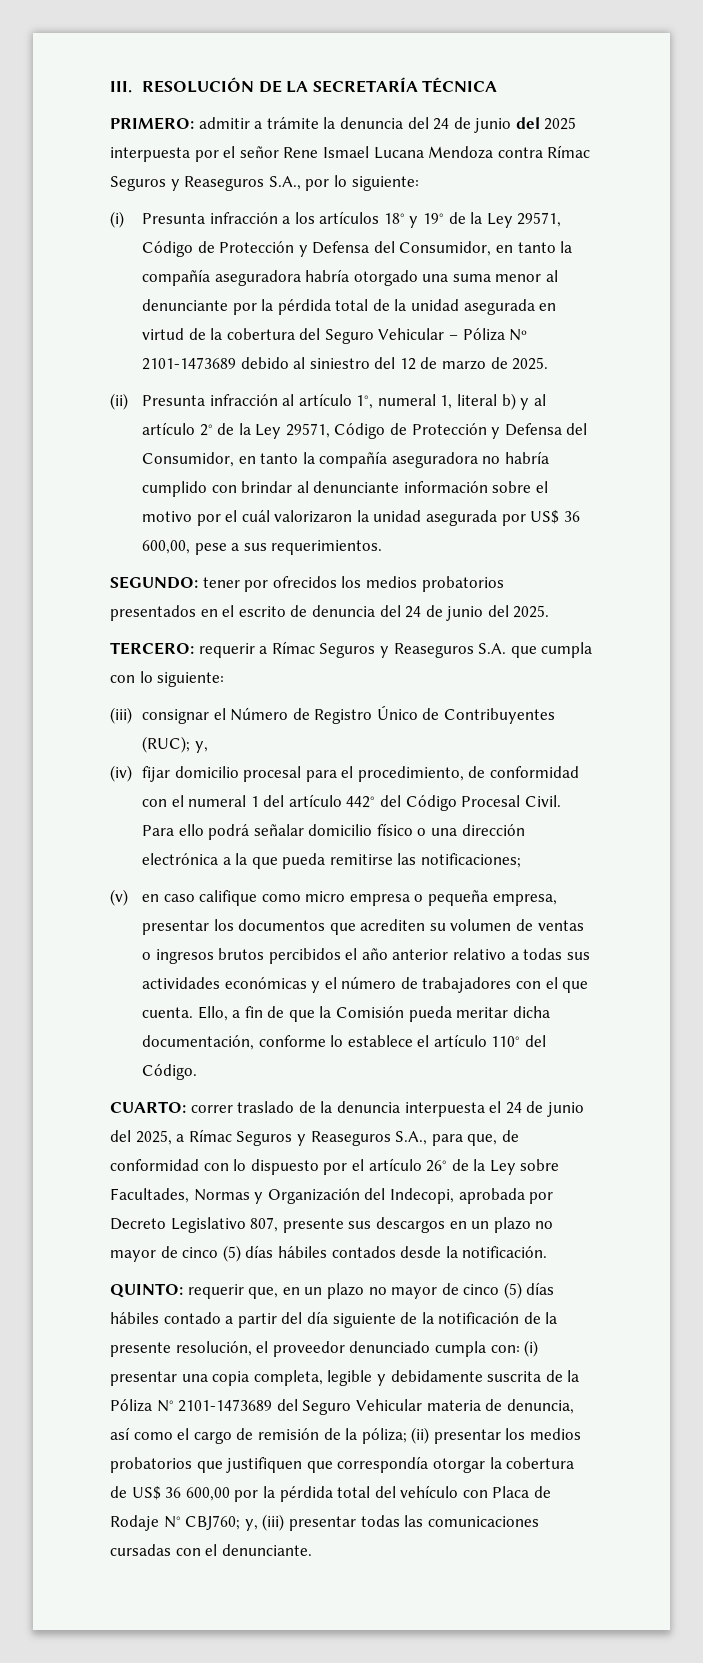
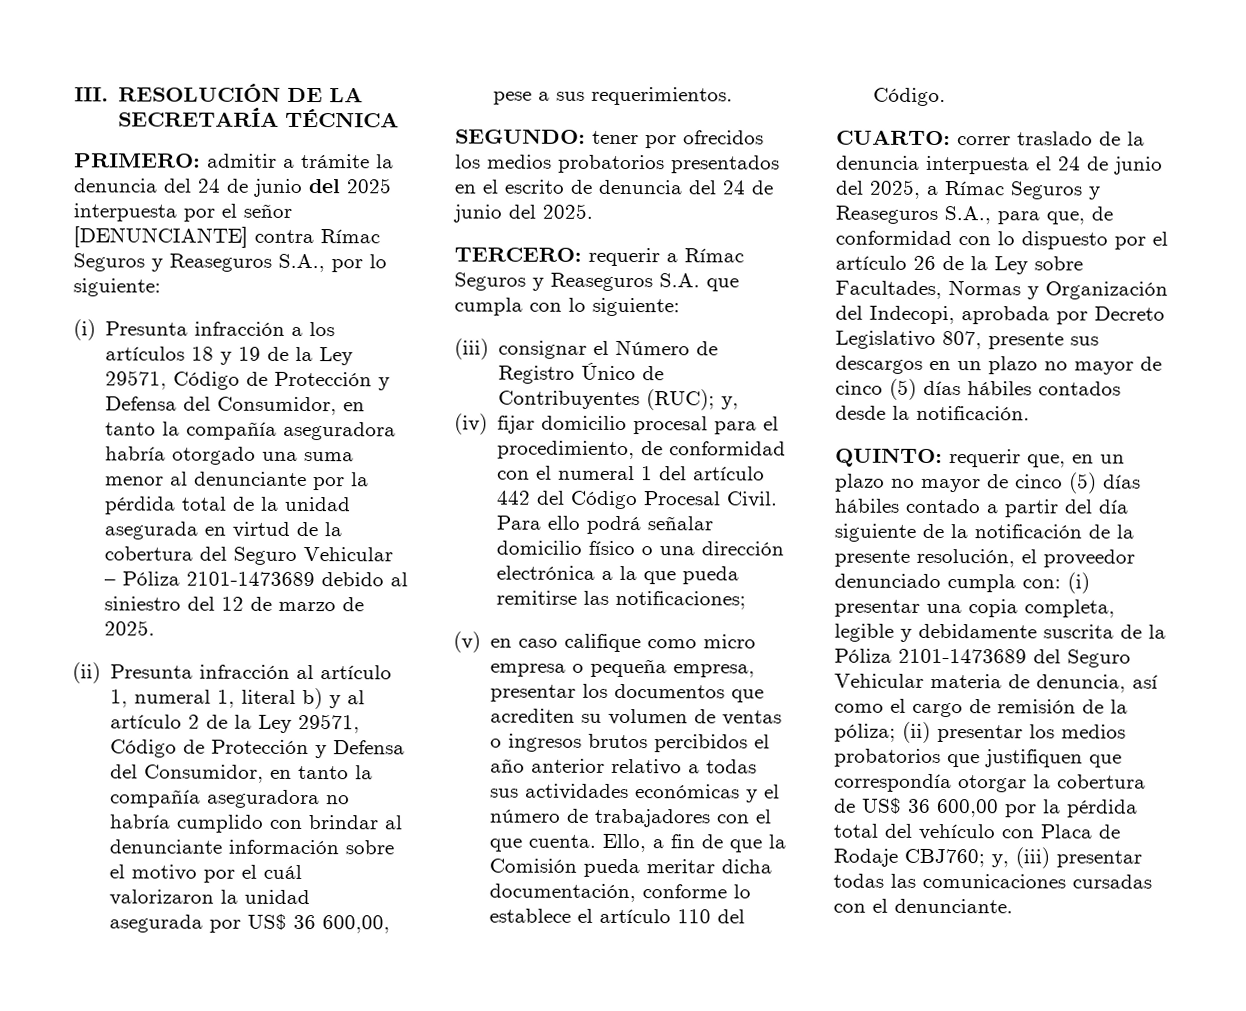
- PRIMERO: admitir a trámite la denuncia del 24 de junio del 2025 interpuesta por el señor Rene Ismael Lucana Mendoza contra Rímac Seguros y Reaseguros S.A., por lo siguiente:
+ PRIMERO: admitir a trámite la denuncia del 24 de junio del 2025 interpuesta por el señor [DENUNCIANTE] contra Rímac Seguros y Reaseguros S.A., por lo siguiente:
- (i) Presunta infracción a los artículos 18° y 19° de la Ley 29571, Código de Protección y Defensa del Consumidor, en tanto la compañía aseguradora habría otorgado una suma menor al denunciante por la pérdida total de la unidad asegurada en virtud de la cobertura del Seguro Vehicular – Póliza Nº 2101-1473689 debido al siniestro del 12 de marzo de 2025.
+ (i) Presunta infracción a los artículos 18 y 19 de la Ley 29571, Código de Protección y Defensa del Consumidor, en tanto la compañía aseguradora habría otorgado una suma menor al denunciante por la pérdida total de la unidad asegurada en virtud de la cobertura del Seguro Vehicular – Póliza 2101-1473689 debido al siniestro del 12 de marzo de 2025.
- (ii) Presunta infracción al artículo 1°, numeral 1, literal b) y al artículo 2° de la Ley 29571, Código de Protección y Defensa del Consumidor, en tanto la compañía aseguradora no habría cumplido con brindar al denunciante información sobre el motivo por el cuál valorizaron la unidad asegurada por US$ 36 600,00, pese a sus requerimientos.
+ (ii) Presunta infracción al artículo 1, numeral 1, literal b) y al artículo 2 de la Ley 29571, Código de Protección y Defensa del Consumidor, en tanto la compañía aseguradora no habría cumplido con brindar al denunciante información sobre el motivo por el cuál valorizaron la unidad asegurada por US$ 36 600,00, pese a sus requerimientos.
- (iv) fijar domicilio procesal para el procedimiento, de conformidad con el numeral 1 del artículo 442° del Código Procesal Civil.
+ (iv) fijar domicilio procesal para el procedimiento, de conformidad con el numeral 1 del artículo 442 del Código Procesal Civil.
- Ello, a fin de que la Comisión pueda meritar dicha documentación, conforme lo establece el artículo 110° del Código.
+ Ello, a fin de que la Comisión pueda meritar dicha documentación, conforme lo establece el artículo 110 del Código.
- correr traslado de la denuncia interpuesta el 24 de junio del 2025, a Rímac Seguros y Reaseguros S.A., para que, de conformidad con lo dispuesto por el artículo 26° de la Ley sobre Facultades, Normas y Organización del Indecopi, aprobada por Decreto Legislativo 807, presente sus descargos en un plazo no mayor de cinco (5) días hábiles contados desde la notificación.
+ correr traslado de la denuncia interpuesta el 24 de junio del 2025, a Rímac Seguros y Reaseguros S.A., para que, de conformidad con lo dispuesto por el artículo 26 de la Ley sobre Facultades, Normas y Organización del Indecopi, aprobada por Decreto Legislativo 807, presente sus descargos en un plazo no mayor de cinco (5) días hábiles contados desde la notificación.
- (i) presentar una copia completa, legible y debidamente suscrita de la Póliza N° 2101-1473689 del Seguro Vehicular materia de denuncia, así como el cargo de remisión de la póliza;
+ (i) presentar una copia completa, legible y debidamente suscrita de la Póliza 2101-1473689 del Seguro Vehicular materia de denuncia, así como el cargo de remisión de la póliza;
- (ii) presentar los medios probatorios que justifiquen que correspondía otorgar la cobertura de US$ 36 600,00 por la pérdida total del vehículo con Placa de Rodaje N° CBJ760;
+ (ii) presentar los medios probatorios que justifiquen que correspondía otorgar la cobertura de US$ 36 600,00 por la pérdida total del vehículo con Placa de Rodaje CBJ760;

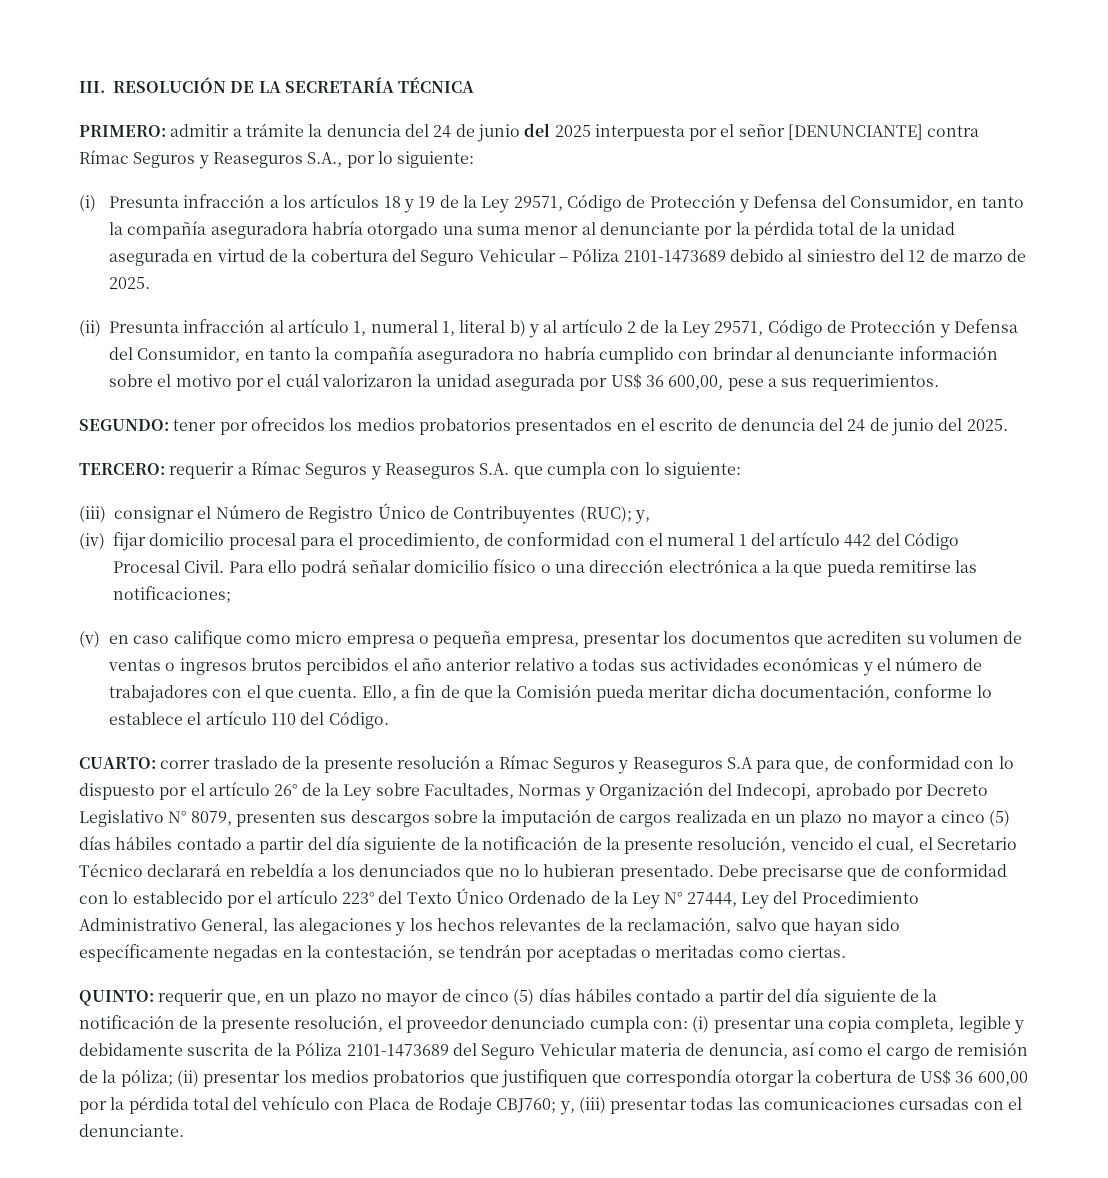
- CUARTO: correr traslado de la denuncia interpuesta el 24 de junio del 2025, a Rímac Seguros y Reaseguros S.A., para que, de conformidad con lo dispuesto por el artículo 26 de la Ley sobre Facultades, Normas y Organización del Indecopi, aprobada por Decreto Legislativo 807, presente sus descargos en un plazo no mayor de cinco (5) días hábiles contados desde la notificación.
+ CUARTO: correr traslado de la presente resolución a Rímac Seguros y Reaseguros S.A para que, de conformidad con lo dispuesto por el artículo 26° de la Ley sobre Facultades, Normas y Organización del Indecopi, aprobado por Decreto Legislativo N° 8079, presenten sus descargos sobre la imputación de cargos realizada en un plazo no mayor a cinco (5) días hábiles contado a partir del día siguiente de la notificación de la presente resolución, vencido el cual, el Secretario Técnico declarará en rebeldía a los denunciados que no lo hubieran presentado. Debe precisarse que de conformidad con lo establecido por el artículo 223° del Texto Único Ordenado de la Ley N° 27444, Ley del Procedimiento Administrativo General, las alegaciones y los hechos relevantes de la reclamación, salvo que hayan sido específicamente negadas en la contestación, se tendrán por aceptadas o meritadas como ciertas.

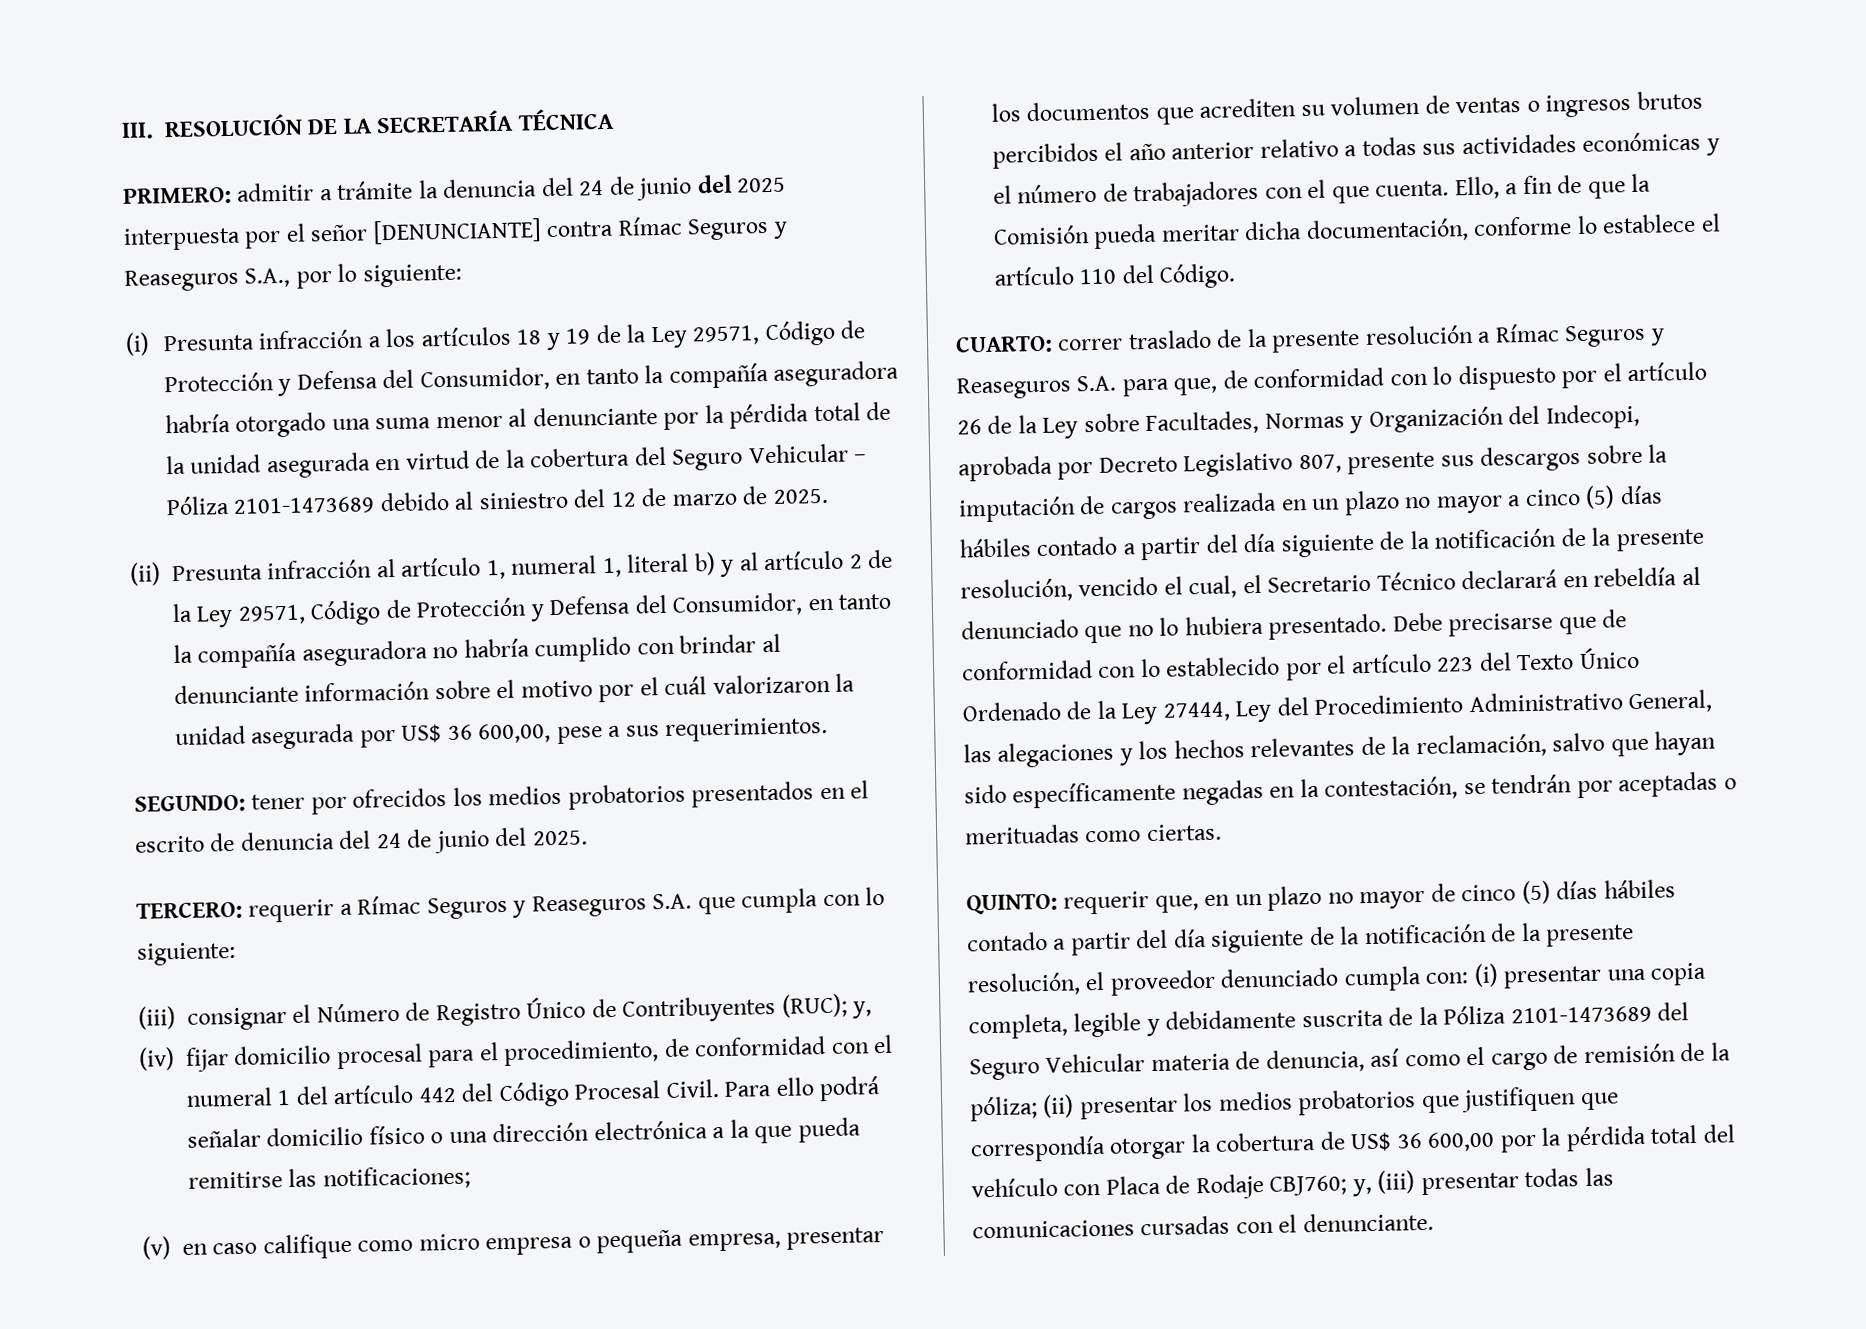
- correr traslado de la presente resolución a Rímac Seguros y Reaseguros S.A para que, de conformidad con lo dispuesto por el artículo 26° de la Ley sobre Facultades, Normas y Organización del Indecopi, aprobado por Decreto Legislativo N° 8079, presenten sus descargos sobre la imputación de cargos realizada en un plazo no mayor a cinco (5) días hábiles contado a partir del día siguiente de la notificación de la presente resolución, vencido el cual, el Secretario Técnico declarará en rebeldía a los denunciados que no lo hubieran presentado.
+ correr traslado de la presente resolución a Rímac Seguros y Reaseguros S.A. para que, de conformidad con lo dispuesto por el artículo 26 de la Ley sobre Facultades, Normas y Organización del Indecopi, aprobada por Decreto Legislativo 807, presente sus descargos sobre la imputación de cargos realizada en un plazo no mayor a cinco (5) días hábiles contado a partir del día siguiente de la notificación de la presente resolución, vencido el cual, el Secretario Técnico declarará en rebeldía al denunciado que no lo hubiera presentado.
- Debe precisarse que de conformidad con lo establecido por el artículo 223° del Texto Único Ordenado de la Ley N° 27444, Ley del Procedimiento Administrativo General, las alegaciones y los hechos relevantes de la reclamación, salvo que hayan sido específicamente negadas en la contestación, se tendrán por aceptadas o meritadas como ciertas.
+ Debe precisarse que de conformidad con lo establecido por el artículo 223 del Texto Único Ordenado de la Ley 27444, Ley del Procedimiento Administrativo General, las alegaciones y los hechos relevantes de la reclamación, salvo que hayan sido específicamente negadas en la contestación, se tendrán por aceptadas o merituadas como ciertas.

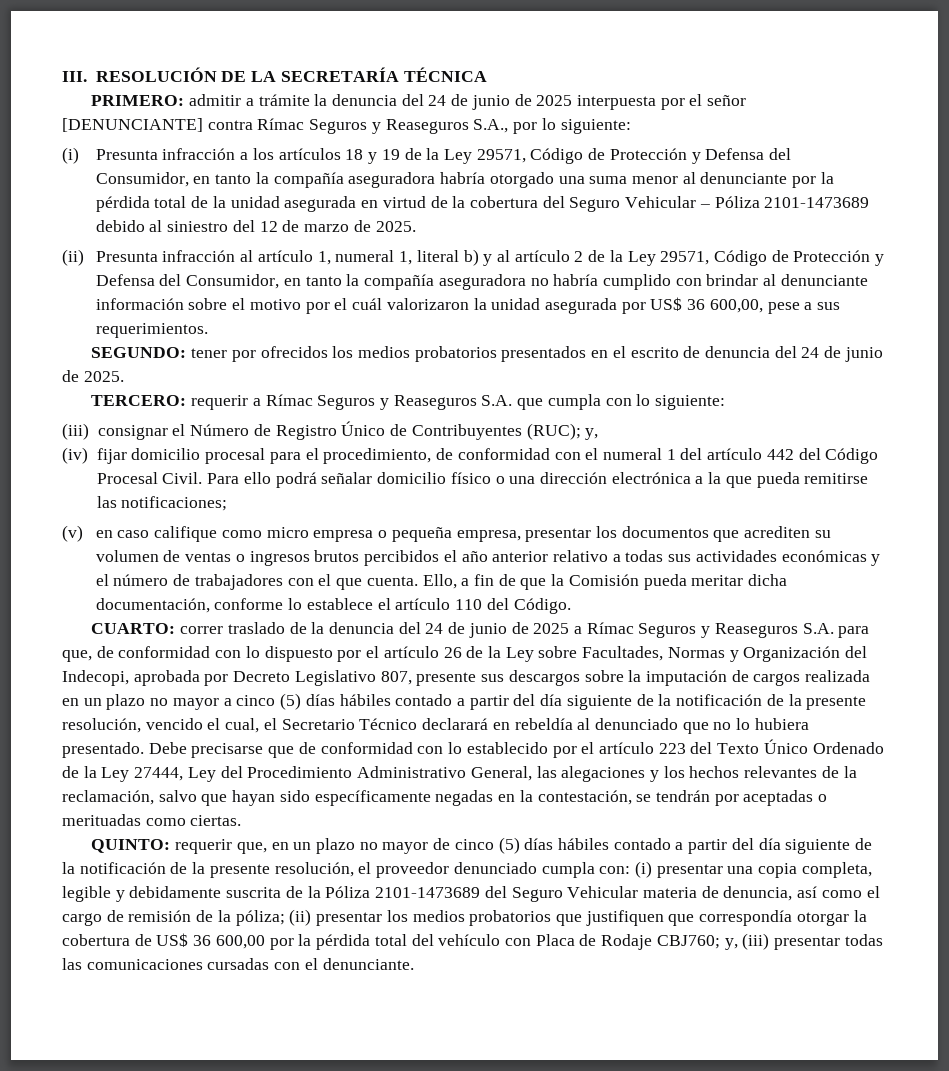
- PRIMERO: admitir a trámite la denuncia del 24 de junio del 2025 interpuesta por el señor [DENUNCIANTE] contra Rímac Seguros y Reaseguros S.A., por lo siguiente:
+ PRIMERO: admitir a trámite la denuncia del 24 de junio de 2025 interpuesta por el señor [DENUNCIANTE] contra Rímac Seguros y Reaseguros S.A., por lo siguiente:
- SEGUNDO: tener por ofrecidos los medios probatorios presentados en el escrito de denuncia del 24 de junio del 2025.
+ SEGUNDO: tener por ofrecidos los medios probatorios presentados en el escrito de denuncia del 24 de junio de 2025.
- correr traslado de la presente resolución a Rímac Seguros y Reaseguros S.A. para que, de conformidad con lo dispuesto por el artículo 26 de la Ley sobre Facultades, Normas y Organización del Indecopi, aprobada por Decreto Legislativo 807, presente sus descargos sobre la imputación de cargos realizada en un plazo no mayor a cinco (5) días hábiles contado a partir del día siguiente de la notificación de la presente resolución, vencido el cual, el Secretario Técnico declarará en rebeldía al denunciado que no lo hubiera presentado.
+ correr traslado de la denuncia del 24 de junio de 2025 a Rímac Seguros y Reaseguros S.A. para que, de conformidad con lo dispuesto por el artículo 26 de la Ley sobre Facultades, Normas y Organización del Indecopi, aprobada por Decreto Legislativo 807, presente sus descargos sobre la imputación de cargos realizada en un plazo no mayor a cinco (5) días hábiles contado a partir del día siguiente de la notificación de la presente resolución, vencido el cual, el Secretario Técnico declarará en rebeldía al denunciado que no lo hubiera presentado.

